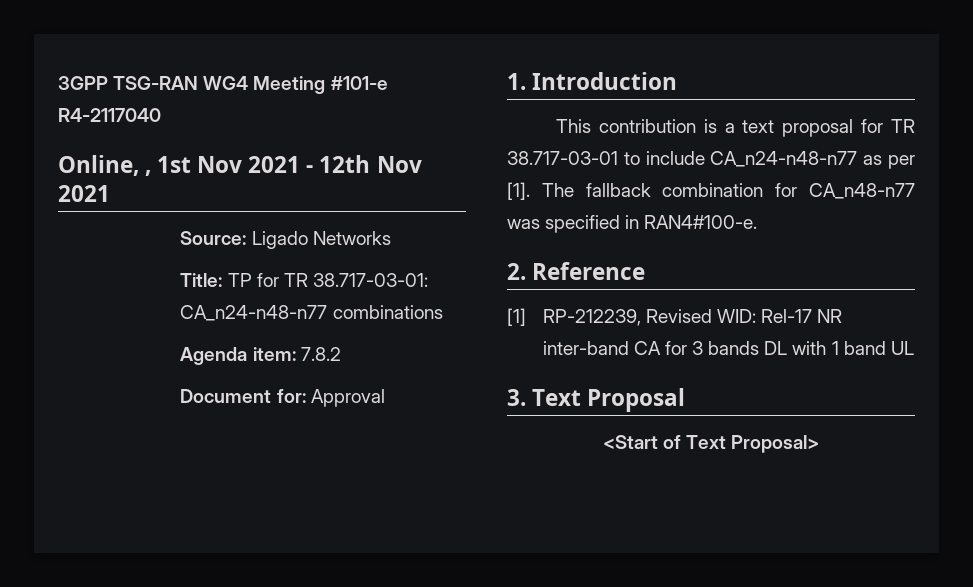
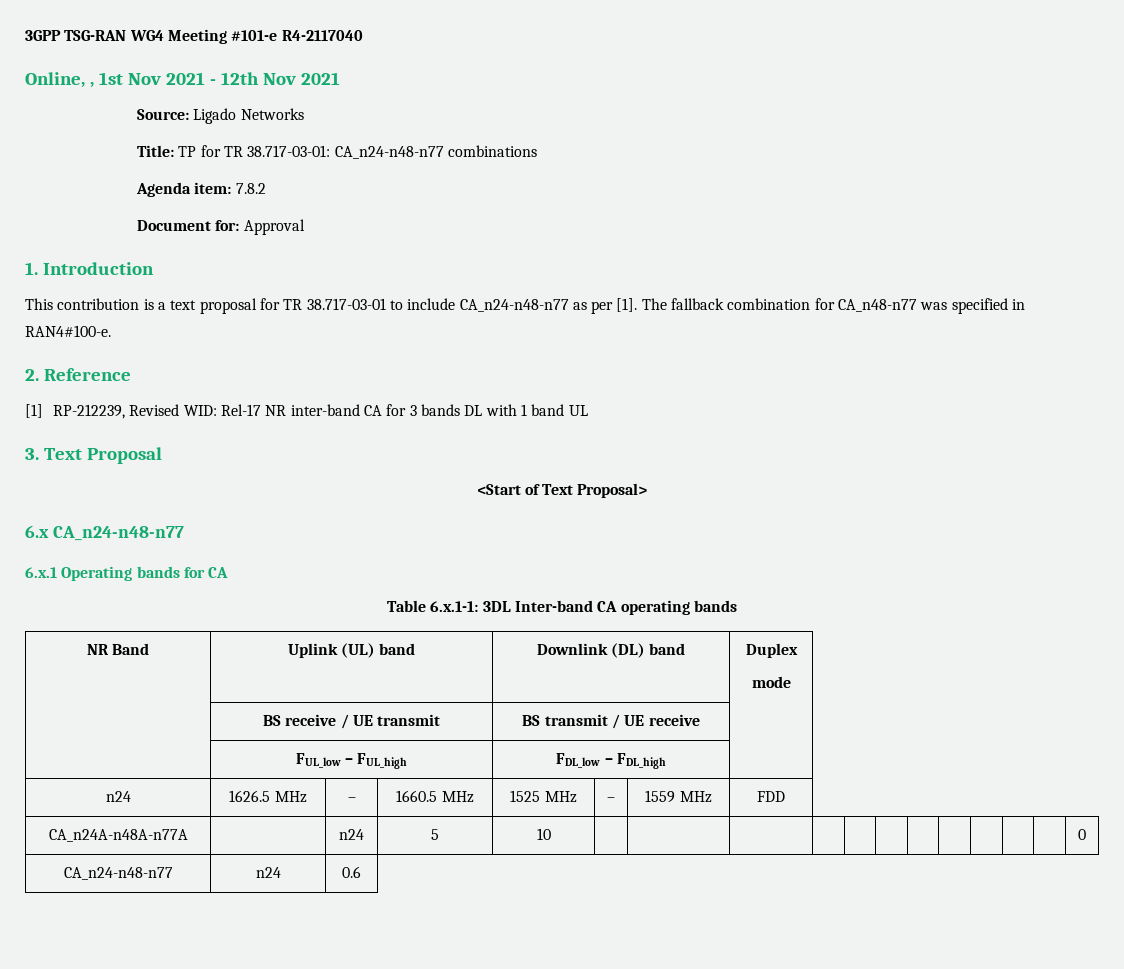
+ 6.x CA_n24-n48-n77
+ 6.x.1 Operating bands for CA
+ Table 6.x.1-1: 3DL Inter-band CA operating bands
+ NR Band | Uplink (UL) band | Downlink (DL) band | Duplex
+ mode
+ | BS receive / UE transmit | BS transmit / UE receive |
+ | FUL_low – FUL_high | FDL_low – FDL_high |
+ n24 | 1626.5 MHz | – | 1660.5 MHz | 1525 MHz | – | 1559 MHz | FDD
+ CA_n24A-n48A-n77A | | n24 | 5 | 10 | | | | | | | | | | | | 0
+ CA_n24-n48-n77 | n24 | 0.6

